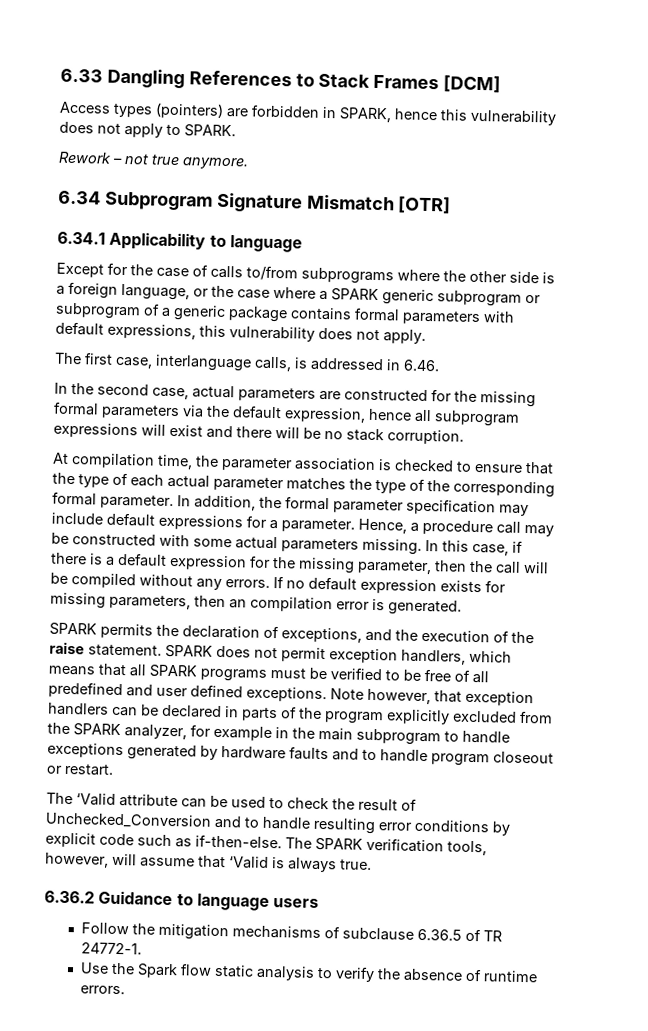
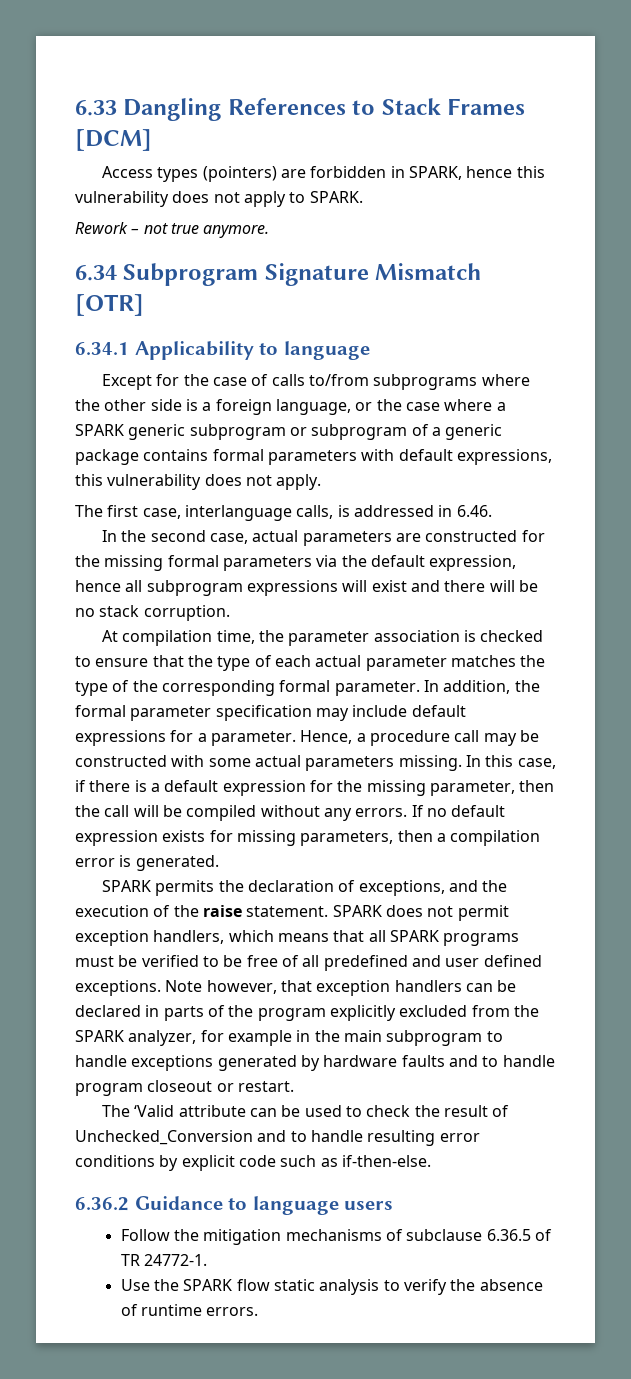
- If no default expression exists for missing parameters, then an compilation error is generated.
+ If no default expression exists for missing parameters, then a compilation error is generated.
- The SPARK verification tools, however, will assume that ‘Valid is always true.
- Use the Spark flow static analysis to verify the absence of runtime errors.
+ Use the SPARK flow static analysis to verify the absence of runtime errors.

